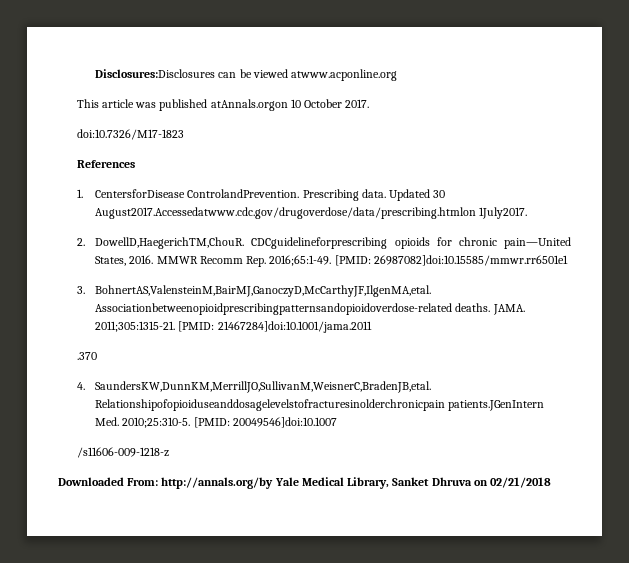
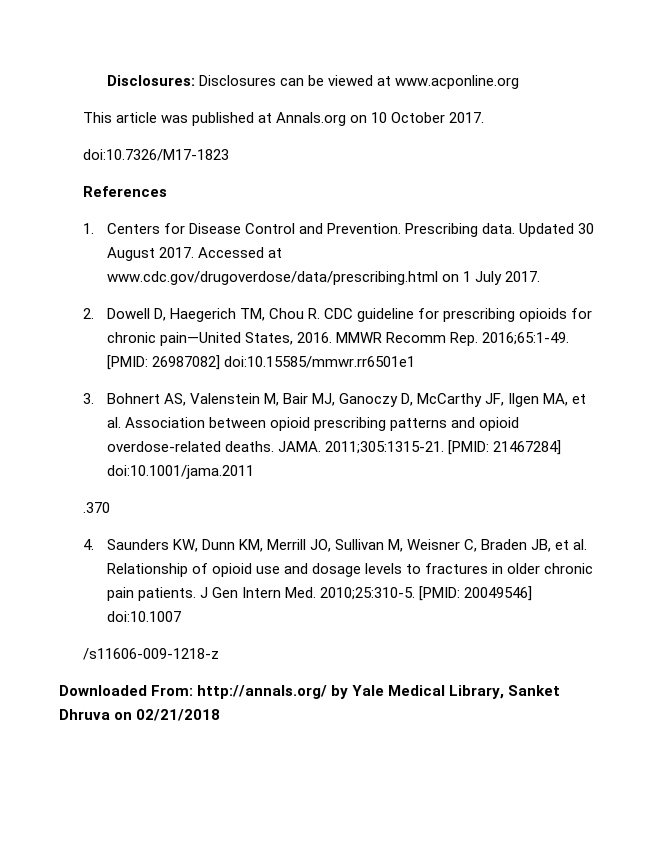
- Disclosures:Disclosures can be viewed atwww.acponline.org
+ Disclosures: Disclosures can be viewed at www.acponline.org
- This article was published atAnnals.orgon 10 October 2017.
+ This article was published at Annals.org on 10 October 2017.
- 1. CentersforDisease ControlandPrevention. Prescribing data. Updated 30 August2017.Accessedatwww.cdc.gov/drugoverdose/data/prescribing.htmlon 1July2017.
- 2. DowellD,HaegerichTM,ChouR. CDCguidelineforprescribing opioids for chronic pain—United States, 2016.
+ 1. Centers for Disease Control and Prevention. Prescribing data. Updated 30 August 2017. Accessed at www.cdc.gov/drugoverdose/data/prescribing.html on 1 July 2017.
+ 2. Dowell D, Haegerich TM, Chou R. CDC guideline for prescribing opioids for chronic pain—United States, 2016.
- [PMID: 26987082]doi:10.15585/mmwr.rr6501e1
+ [PMID: 26987082] doi:10.15585/mmwr.rr6501e1
- 3. BohnertAS,ValensteinM,BairMJ,GanoczyD,McCarthyJF,IlgenMA,etal. Associationbetweenopioidprescribingpatternsandopioidoverdose-related deaths.
+ 3. Bohnert AS, Valenstein M, Bair MJ, Ganoczy D, McCarthy JF, Ilgen MA, et al. Association between opioid prescribing patterns and opioid overdose-related deaths.
- [PMID: 21467284]doi:10.1001/jama.2011
+ [PMID: 21467284] doi:10.1001/jama.2011
- 4. SaundersKW,DunnKM,MerrillJO,SullivanM,WeisnerC,BradenJB,etal. Relationshipofopioiduseanddosagelevelstofracturesinolderchronicpain patients.JGenIntern Med. 2010;25:310-5.
+ 4. Saunders KW, Dunn KM, Merrill JO, Sullivan M, Weisner C, Braden JB, et al. Relationship of opioid use and dosage levels to fractures in older chronic pain patients. J Gen Intern Med. 2010;25:310-5.
- [PMID: 20049546]doi:10.1007
+ [PMID: 20049546] doi:10.1007
- Downloaded From: http://annals.org/by Yale Medical Library, Sanket Dhruva on 02/21/2018
+ Downloaded From: http://annals.org/ by Yale Medical Library, Sanket Dhruva on 02/21/2018

